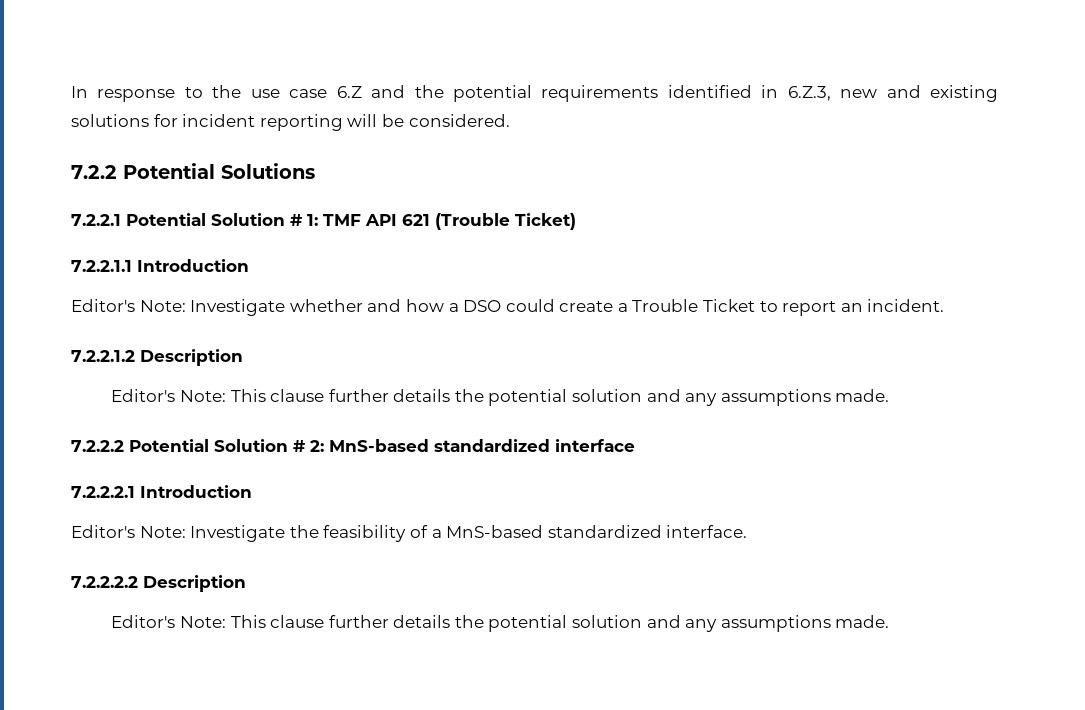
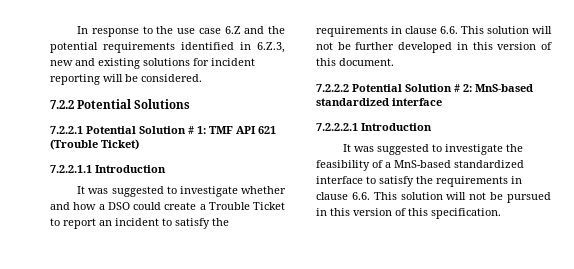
- Editor's Note: Investigate whether and how a DSO could create a Trouble Ticket to report an incident.
- 7.2.2.1.2 Description
- Editor's Note: This clause further details the potential solution and any assumptions made.
+ It was suggested to investigate whether and how a DSO could create a Trouble Ticket to report an incident to satisfy the requirements in clause 6.6. This solution will not be further developed in this version of this document.
- Editor's Note: Investigate the feasibility of a MnS-based standardized interface.
- 7.2.2.2.2 Description
- Editor's Note: This clause further details the potential solution and any assumptions made.
+ It was suggested to investigate the feasibility of a MnS-based standardized interface to satisfy the requirements in clause 6.6. This solution will not be pursued in this version of this specification.

